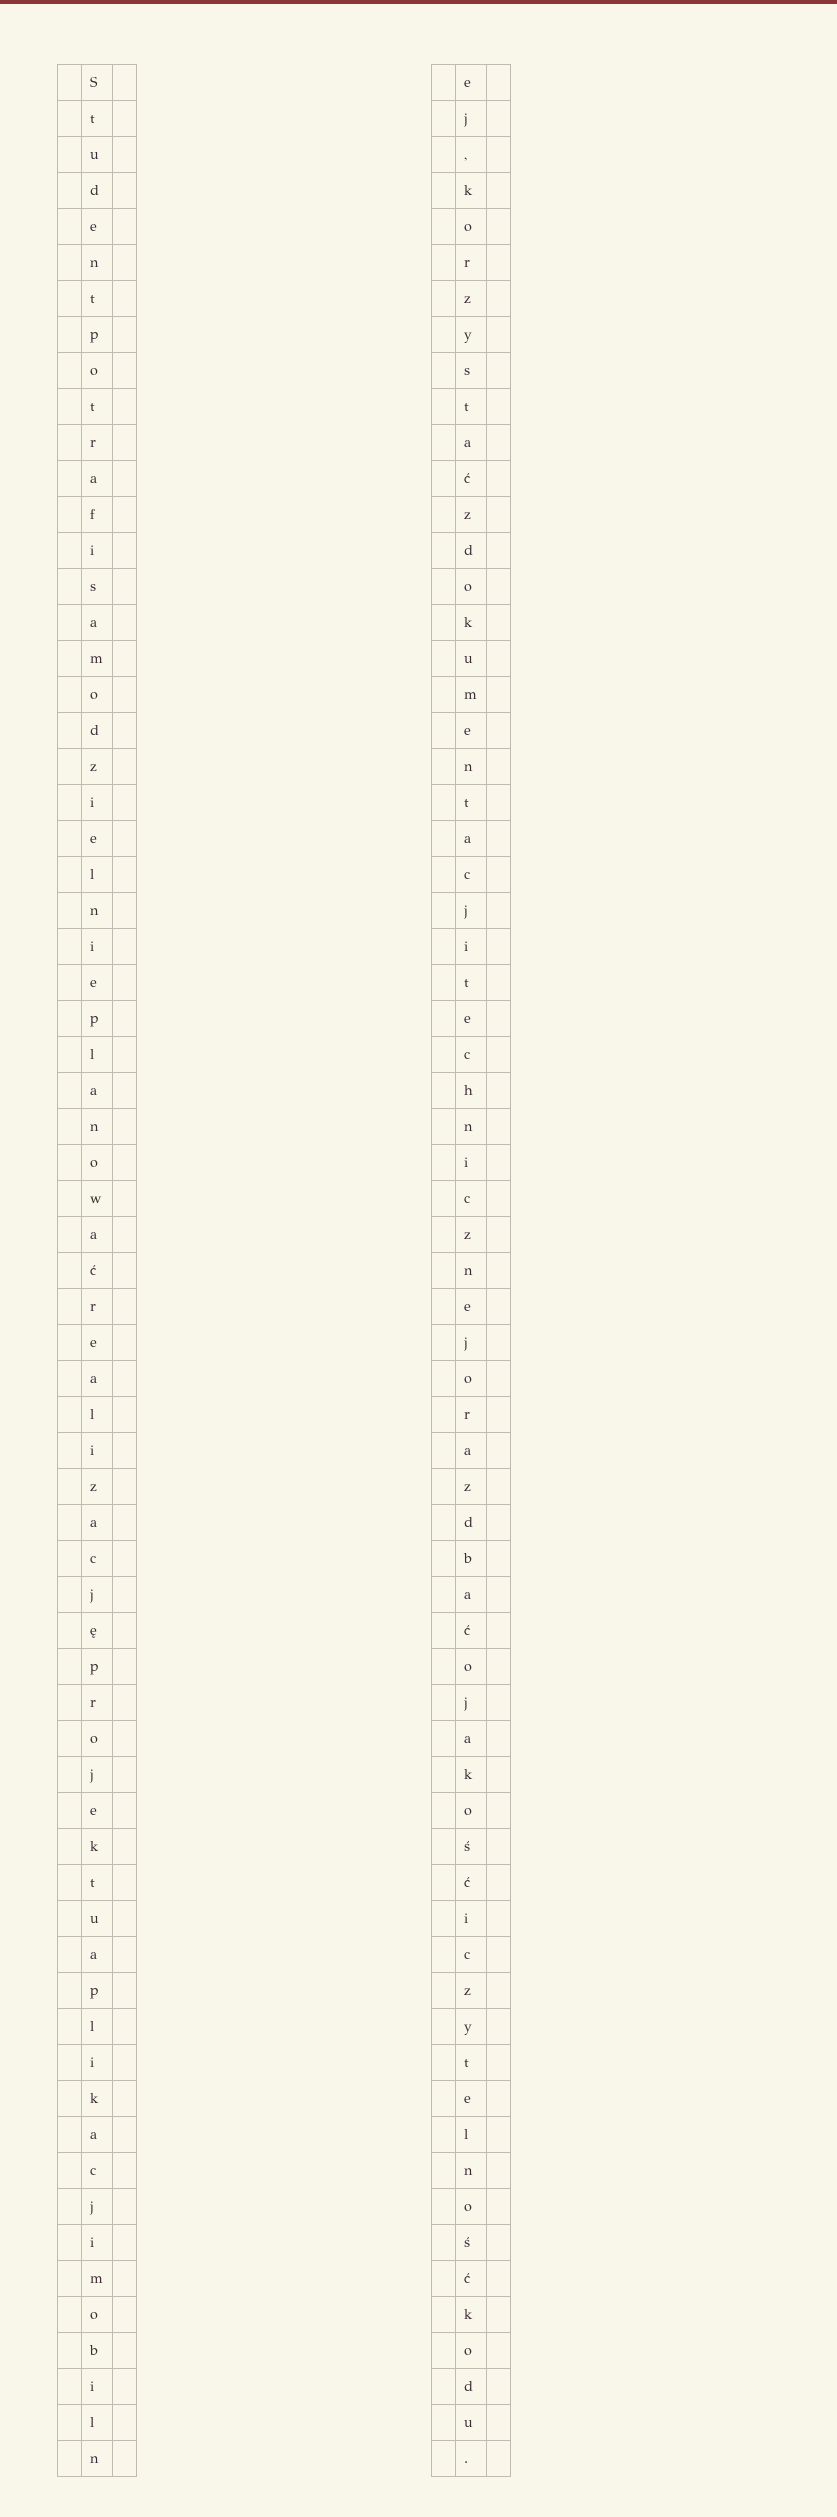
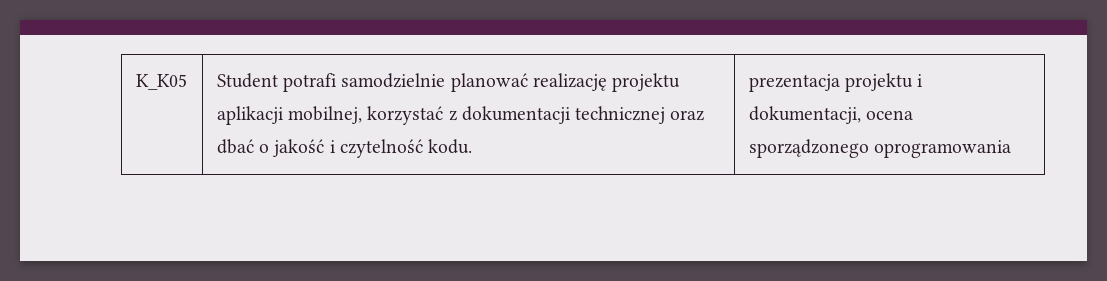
- | S |
- | t |
- | u |
- | d |
- | e |
- | n |
- | t |
- | p |
- | o |
- | t |
- | r |
- | a |
- | f |
- | i |
- | s |
- | a |
- | m |
- | o |
- | d |
- | z |
- | i |
- | e |
- | l |
- | n |
- | i |
- | e |
- | p |
- | l |
- | a |
- | n |
- | o |
- | w |
- | a |
- | ć |
- | r |
- | e |
- | a |
- | l |
- | i |
- | z |
- | a |
- | c |
- | j |
- | ę |
- | p |
- | r |
- | o |
- | j |
- | e |
- | k |
- | t |
- | u |
- | a |
- | p |
- | l |
- | i |
- | k |
- | a |
- | c |
- | j |
- | i |
- | m |
- | o |
- | b |
- | i |
- | l |
- | n |
- | e |
- | j |
- | , |
- | k |
- | o |
- | r |
- | z |
- | y |
- | s |
- | t |
- | a |
- | ć |
- | z |
- | d |
- | o |
- | k |
- | u |
- | m |
- | e |
- | n |
- | t |
- | a |
- | c |
- | j |
- | i |
- | t |
- | e |
- | c |
- | h |
- | n |
- | i |
- | c |
- | z |
- | n |
- | e |
- | j |
- | o |
- | r |
- | a |
- | z |
- | d |
- | b |
- | a |
- | ć |
- | o |
- | j |
- | a |
- | k |
- | o |
- | ś |
- | ć |
- | i |
- | c |
- | z |
- | y |
- | t |
- | e |
- | l |
- | n |
- | o |
- | ś |
- | ć |
- | k |
- | o |
- | d |
- | u |
- | . |
+ K_K05 | Student potrafi samodzielnie planować realizację projektu aplikacji mobilnej, korzystać z dokumentacji technicznej oraz dbać o jakość i czytelność kodu. | prezentacja projektu i dokumentacji, ocena sporządzonego oprogramowania

